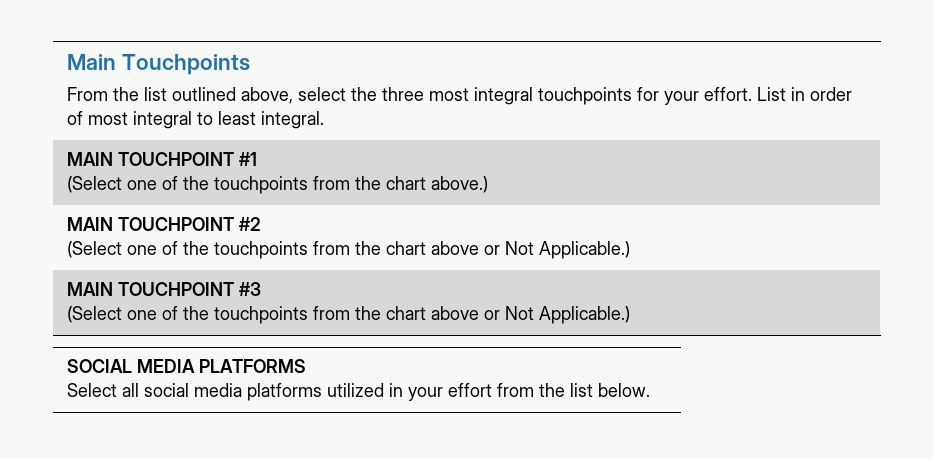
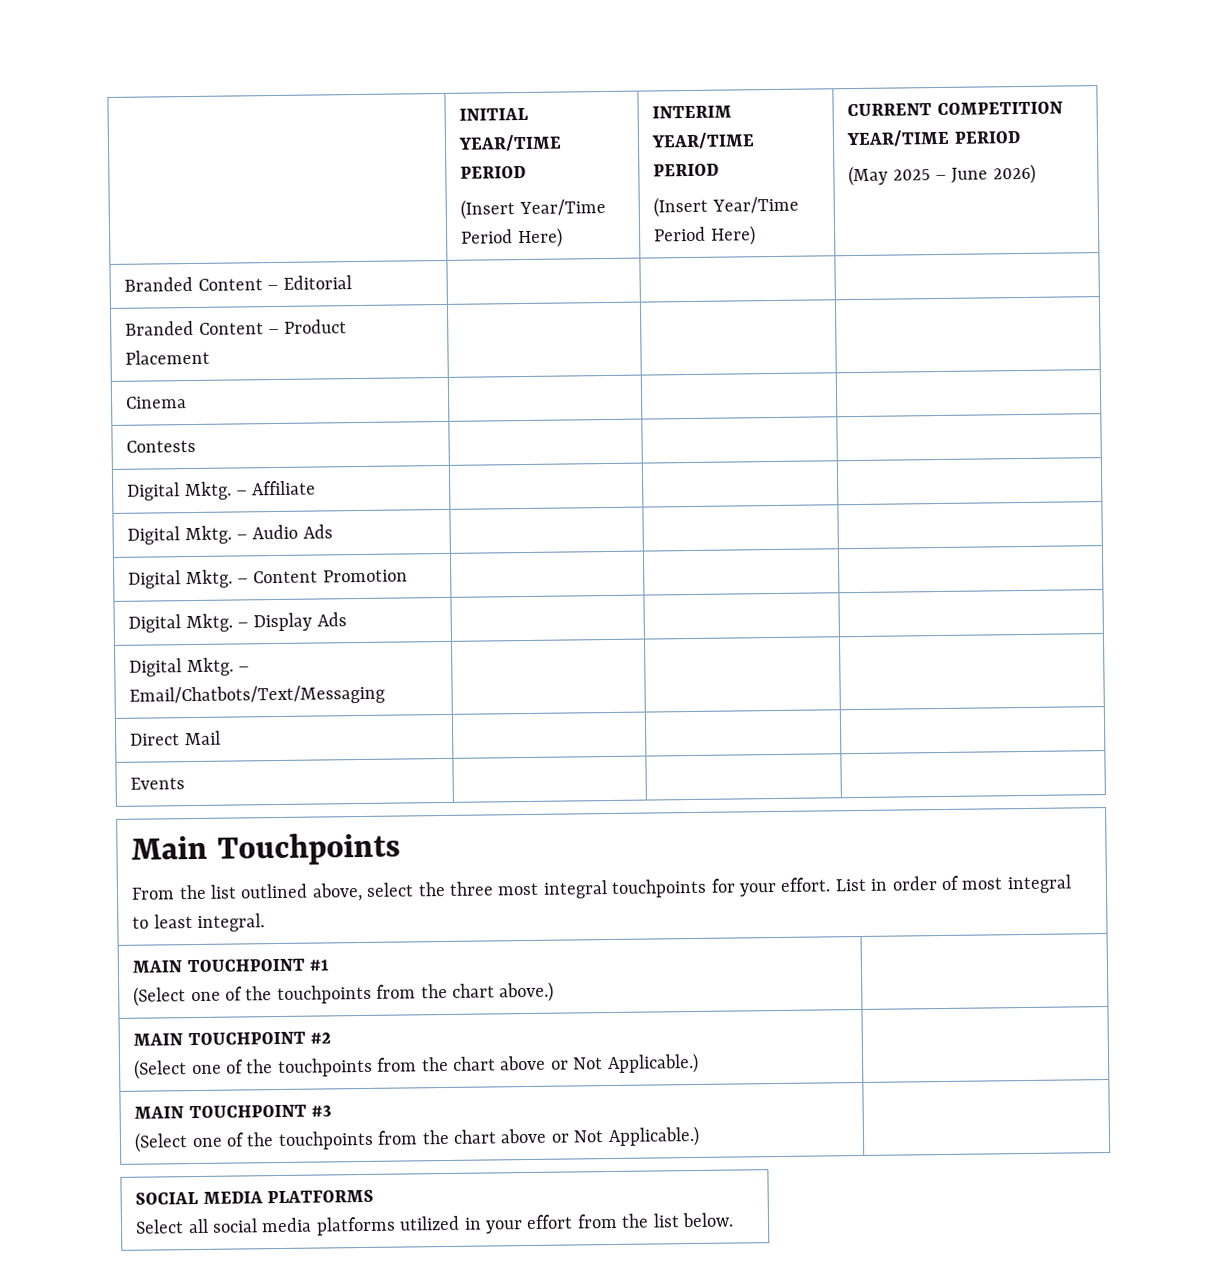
+ | INITIAL YEAR/TIME PERIOD
+ (Insert Year/Time Period Here) | INTERIM YEAR/TIME PERIOD
+ (Insert Year/Time Period Here) | CURRENT COMPETITION YEAR/TIME PERIOD
+ (May 2025 – June 2026)
+ Branded Content – Editorial | | |
+ Branded Content – Product Placement | | |
+ Cinema | | |
+ Contests | | |
+ Digital Mktg. – Affiliate | | |
+ Digital Mktg. – Audio Ads | | |
+ Digital Mktg. – Content Promotion | | |
+ Digital Mktg. – Display Ads | | |
+ Digital Mktg. – Email/Chatbots/Text/Messaging | | |
+ Direct Mail | | |
+ Events | | |

